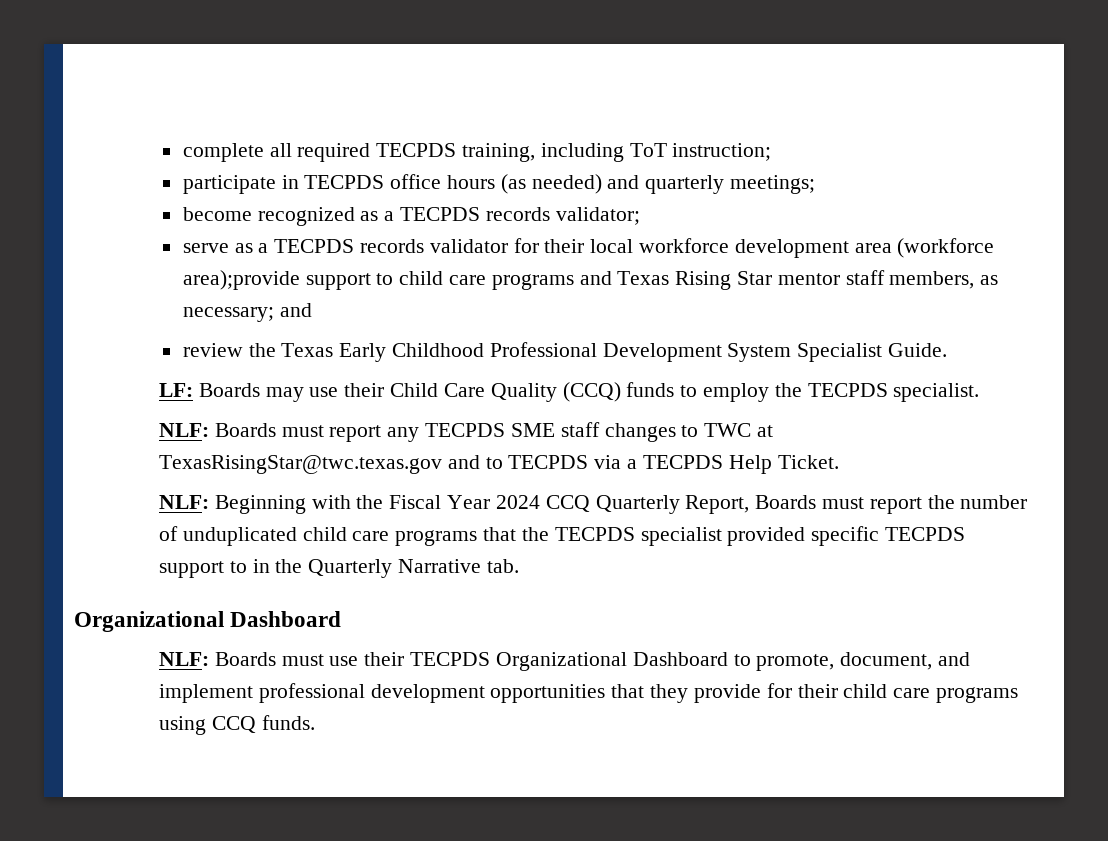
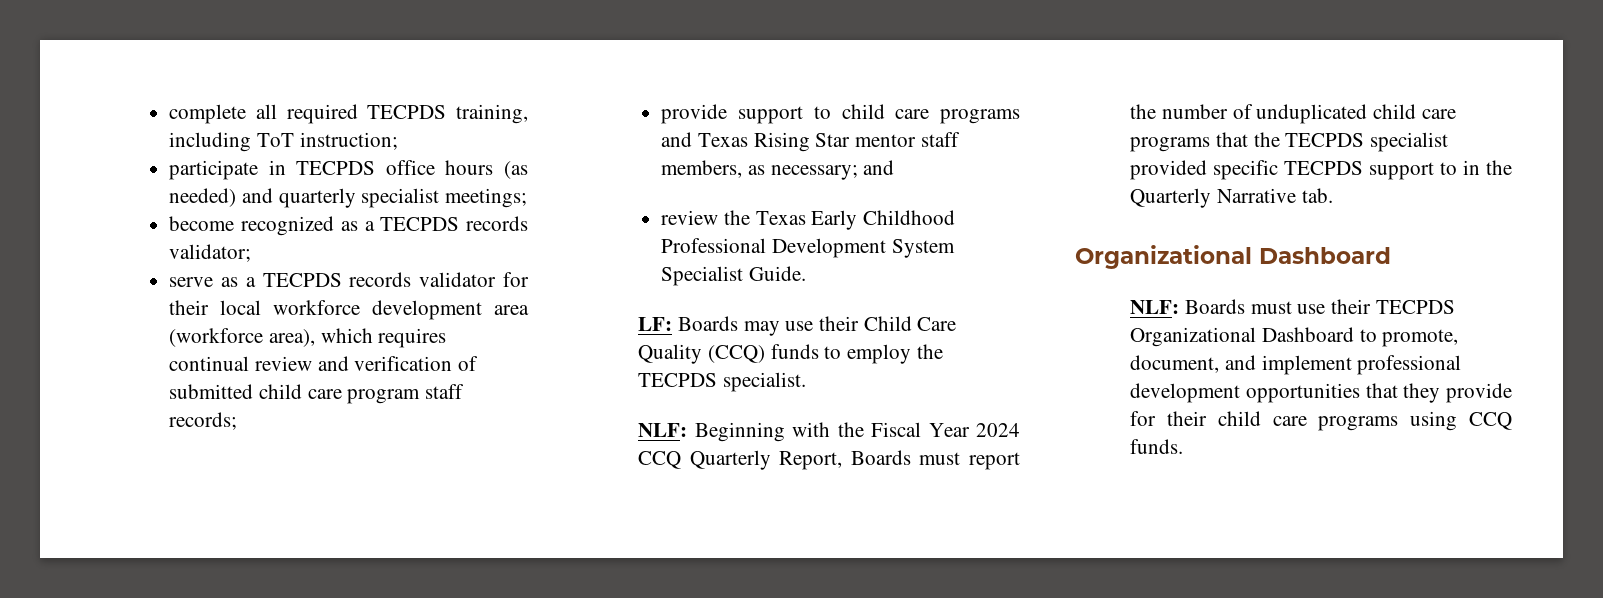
- participate in TECPDS office hours (as needed) and quarterly meetings;
+ participate in TECPDS office hours (as needed) and quarterly specialist meetings;
- serve as a TECPDS records validator for their local workforce development area (workforce area);provide support to child care programs and Texas Rising Star mentor staff members, as necessary; and
+ serve as a TECPDS records validator for their local workforce development area (workforce area), which requires continual review and verification of submitted child care program staff records;
+ provide support to child care programs and Texas Rising Star mentor staff members, as necessary; and
- NLF: Boards must report any TECPDS SME staff changes to TWC at TexasRisingStar@twc.texas.gov and to TECPDS via a TECPDS Help Ticket.

